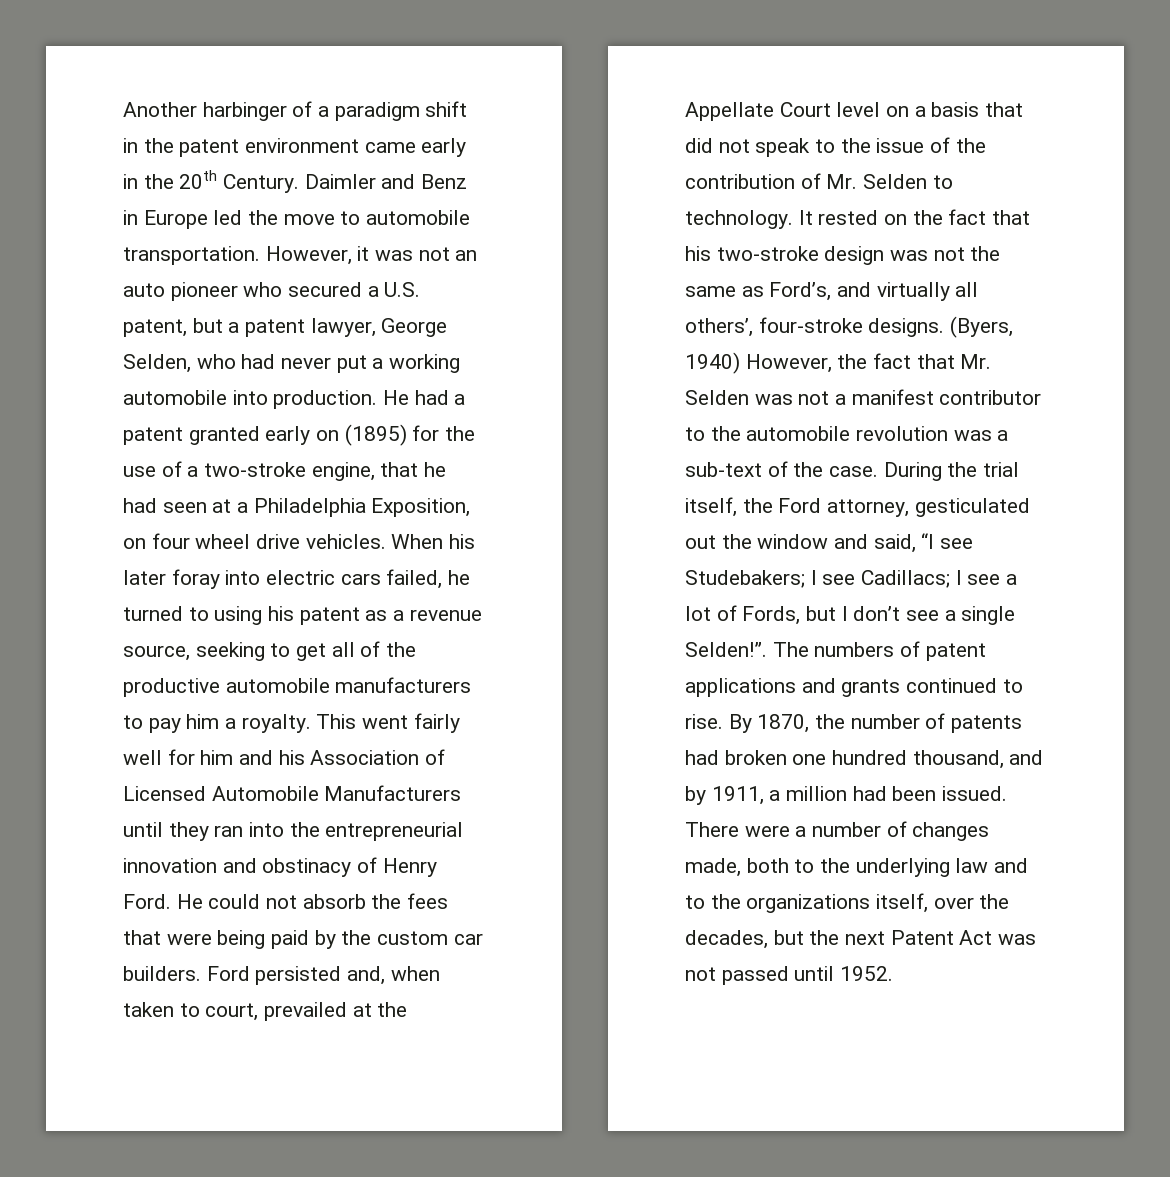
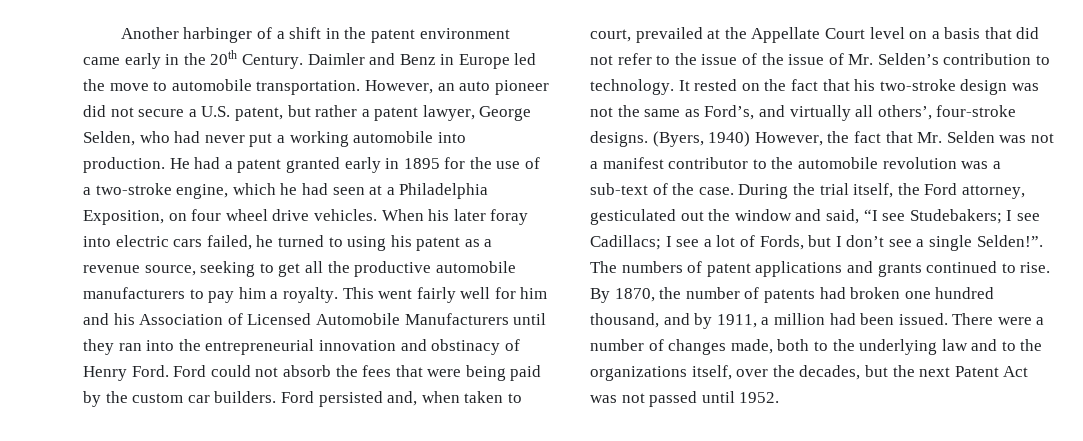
- Another harbinger of a paradigm shift in the patent environment came early in the 20th Century.
+ Another harbinger of a shift in the patent environment came early in the 20th Century.
- However, it was not an auto pioneer who secured a U.S. patent, but a patent lawyer, George Selden, who had never put a working automobile into production.
+ However, an auto pioneer did not secure a U.S. patent, but rather a patent lawyer, George Selden, who had never put a working automobile into production.
- He had a patent granted early on (1895) for the use of a two-stroke engine, that he had seen at a Philadelphia Exposition, on four wheel drive vehicles.
+ He had a patent granted early in 1895 for the use of a two-stroke engine, which he had seen at a Philadelphia Exposition, on four wheel drive vehicles.
- When his later foray into electric cars failed, he turned to using his patent as a revenue source, seeking to get all of the productive automobile manufacturers to pay him a royalty.
+ When his later foray into electric cars failed, he turned to using his patent as a revenue source, seeking to get all the productive automobile manufacturers to pay him a royalty.
- He could not absorb the fees that were being paid by the custom car builders.
+ Ford could not absorb the fees that were being paid by the custom car builders.
- Ford persisted and, when taken to court, prevailed at the Appellate Court level on a basis that did not speak to the issue of the contribution of Mr. Selden to technology.
+ Ford persisted and, when taken to court, prevailed at the Appellate Court level on a basis that did not refer to the issue of the issue of Mr. Selden’s contribution to technology.

